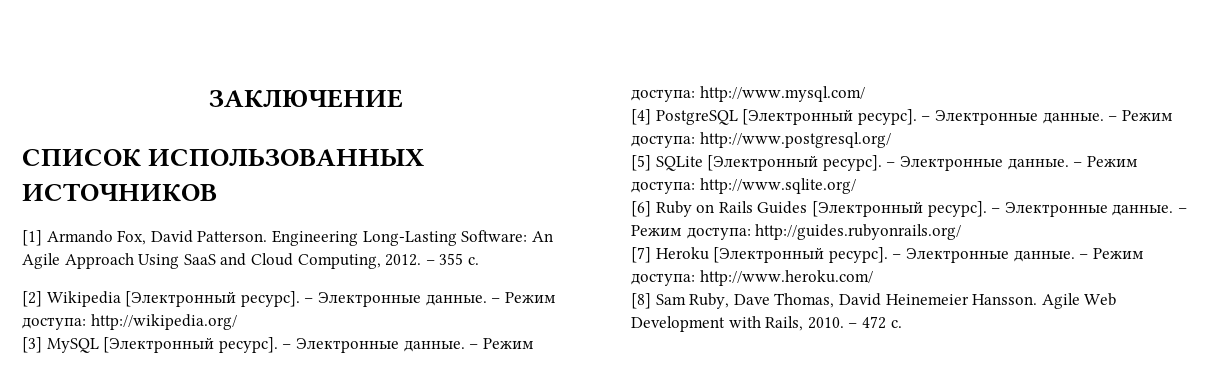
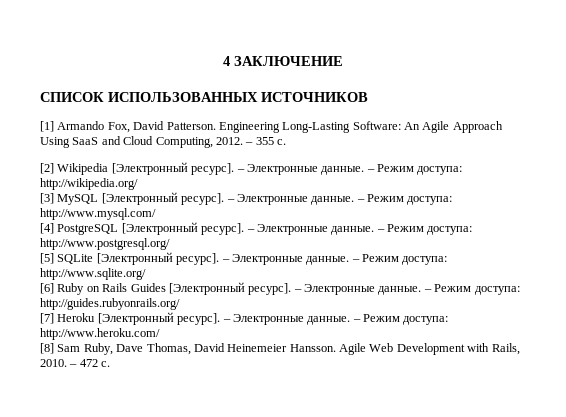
- ЗАКЛЮЧЕНИЕ
+ 4 ЗАКЛЮЧЕНИЕ

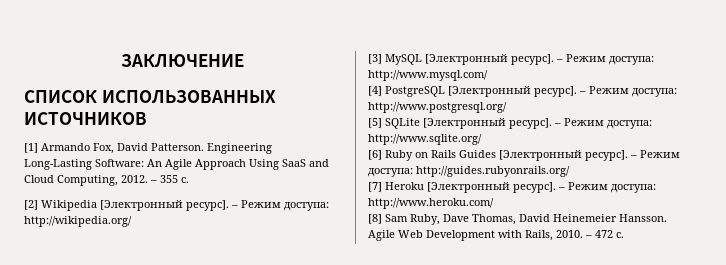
- 4 ЗАКЛЮЧЕНИЕ
+ ЗАКЛЮЧЕНИЕ
- – Электронные данные. – Режим доступа: http://wikipedia.org/
+ – Режим доступа: http://wikipedia.org/
- – Электронные данные. – Режим доступа: http://www.mysql.com/
+ – Режим доступа: http://www.mysql.com/
- – Электронные данные. – Режим доступа: http://www.postgresql.org/
+ – Режим доступа: http://www.postgresql.org/
- – Электронные данные. – Режим доступа: http://www.sqlite.org/
+ – Режим доступа: http://www.sqlite.org/
- – Электронные данные. – Режим доступа: http://guides.rubyonrails.org/
+ – Режим доступа: http://guides.rubyonrails.org/
- – Электронные данные. – Режим доступа: http://www.heroku.com/
+ – Режим доступа: http://www.heroku.com/

